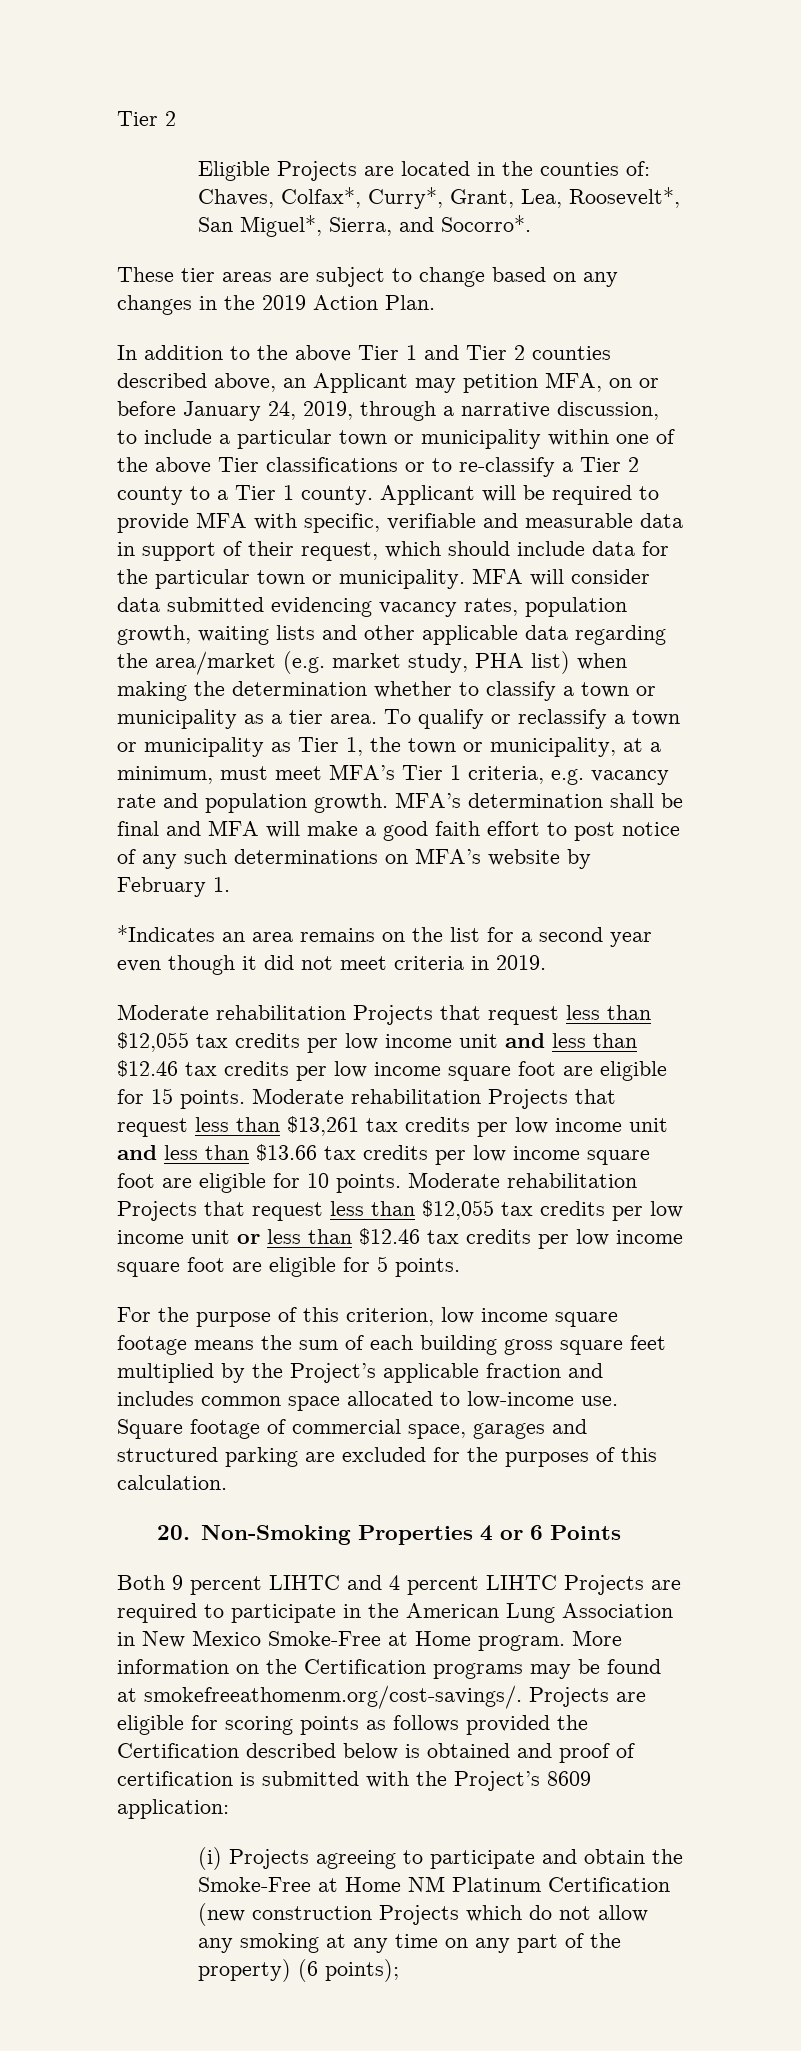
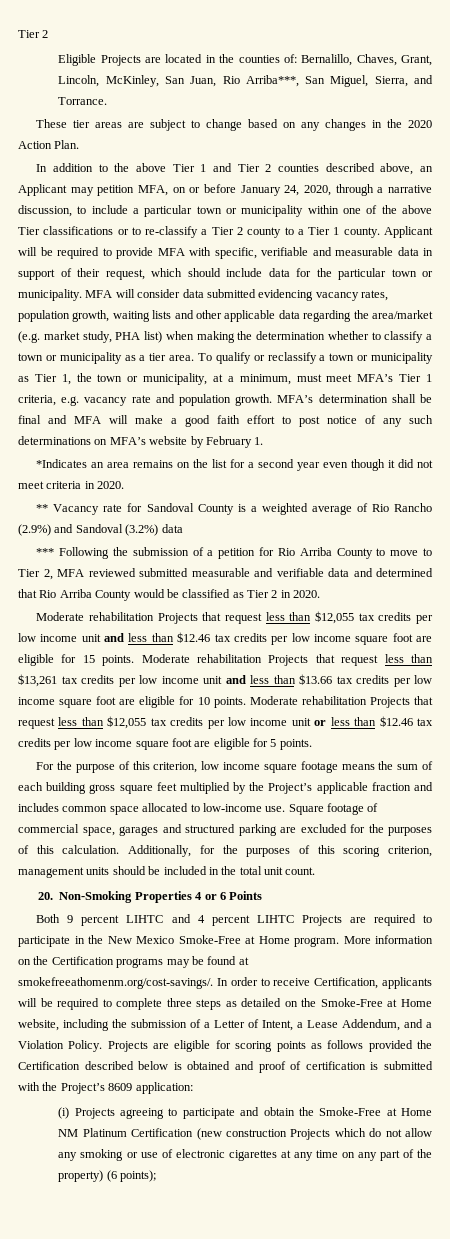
- Eligible Projects are located in the counties of: Chaves, Colfax*, Curry*, Grant, Lea, Roosevelt*, San Miguel*, Sierra, and Socorro*.
+ Eligible Projects are located in the counties of: Bernalillo, Chaves, Grant, Lincoln, McKinley, San Juan, Rio Arriba***, San Miguel, Sierra, and Torrance.
- These tier areas are subject to change based on any changes in the 2019 Action Plan.
+ These tier areas are subject to change based on any changes in the 2020 Action Plan.
- In addition to the above Tier 1 and Tier 2 counties described above, an Applicant may petition MFA, on or before January 24, 2019, through a narrative discussion, to include a particular town or municipality within one of the above Tier classifications or to re-classify a Tier 2 county to a Tier 1 county.
+ In addition to the above Tier 1 and Tier 2 counties described above, an Applicant may petition MFA, on or before January 24, 2020, through a narrative discussion, to include a particular town or municipality within one of the above Tier classifications or to re-classify a Tier 2 county to a Tier 1 county.
- *Indicates an area remains on the list for a second year even though it did not meet criteria in 2019.
+ *Indicates an area remains on the list for a second year even though it did not meet criteria in 2020.
+ ** Vacancy rate for Sandoval County is a weighted average of Rio Rancho (2.9%) and Sandoval (3.2%) data
+ *** Following the submission of a petition for Rio Arriba County to move to Tier 2, MFA reviewed submitted measurable and verifiable data and determined that Rio Arriba County would be classified as Tier 2 in 2020.
+ Additionally, for the purposes of this scoring criterion, management units should be included in the total unit count.
- Both 9 percent LIHTC and 4 percent LIHTC Projects are required to participate in the American Lung Association in New Mexico Smoke-Free at Home program.
+ Both 9 percent LIHTC and 4 percent LIHTC Projects are required to participate in the New Mexico Smoke-Free at Home program.
- More information on the Certification programs may be found at smokefreeathomenm.org/cost-savings/. Projects are eligible for scoring points as follows provided the Certification described below is obtained and proof of certification is submitted with the Project’s 8609 application:
+ More information on the Certification programs may be found at smokefreeathomenm.org/cost-savings/. In order to receive Certification, applicants will be required to complete three steps as detailed on the Smoke-Free at Home website, including the submission of a Letter of Intent, a Lease Addendum, and a Violation Policy. Projects are eligible for scoring points as follows provided the Certification described below is obtained and proof of certification is submitted with the Project’s 8609 application:
- (i) Projects agreeing to participate and obtain the Smoke-Free at Home NM Platinum Certification (new construction Projects which do not allow any smoking at any time on any part of the property) (6 points);
+ (i) Projects agreeing to participate and obtain the Smoke-Free at Home NM Platinum Certification (new construction Projects which do not allow any smoking or use of electronic cigarettes at any time on any part of the property) (6 points);

